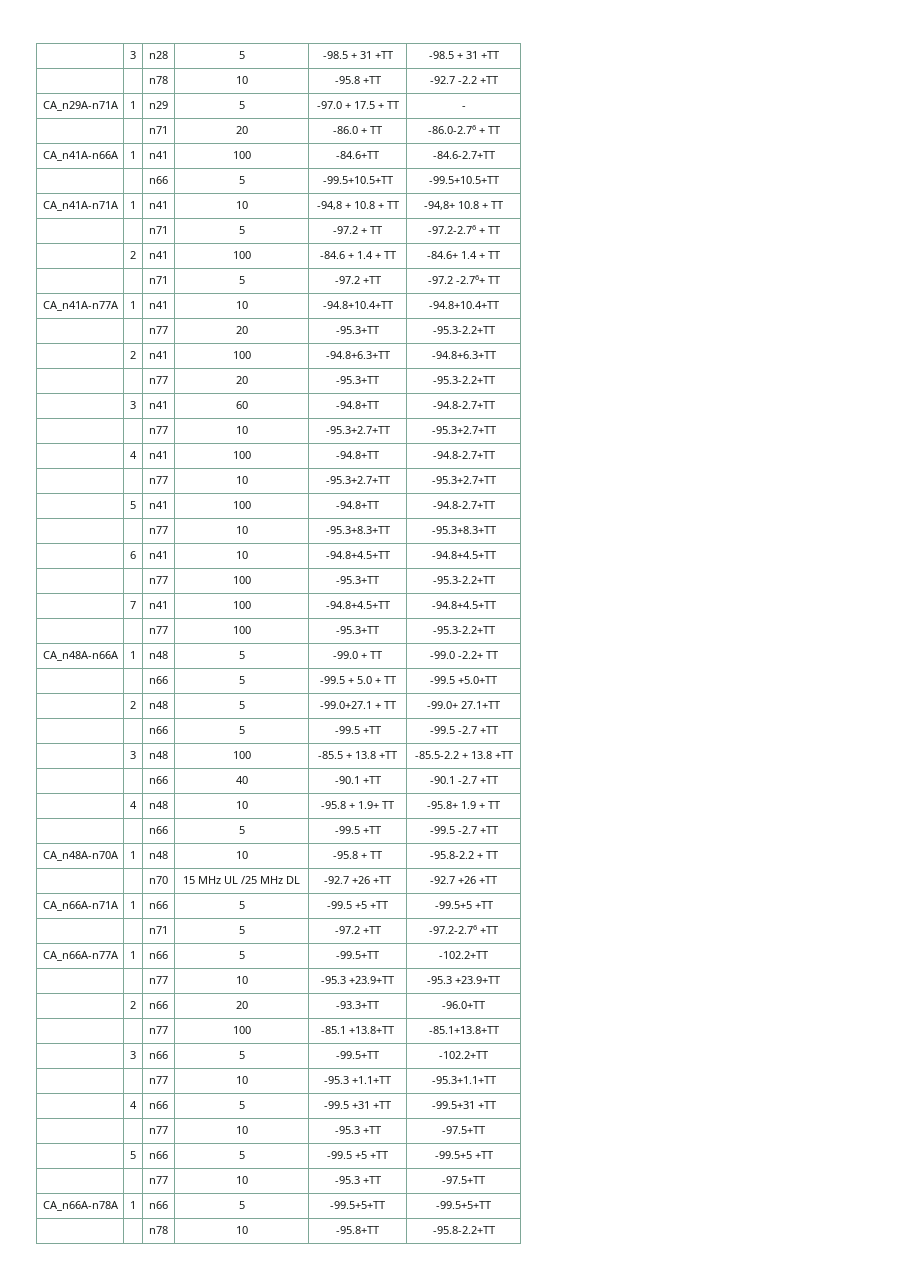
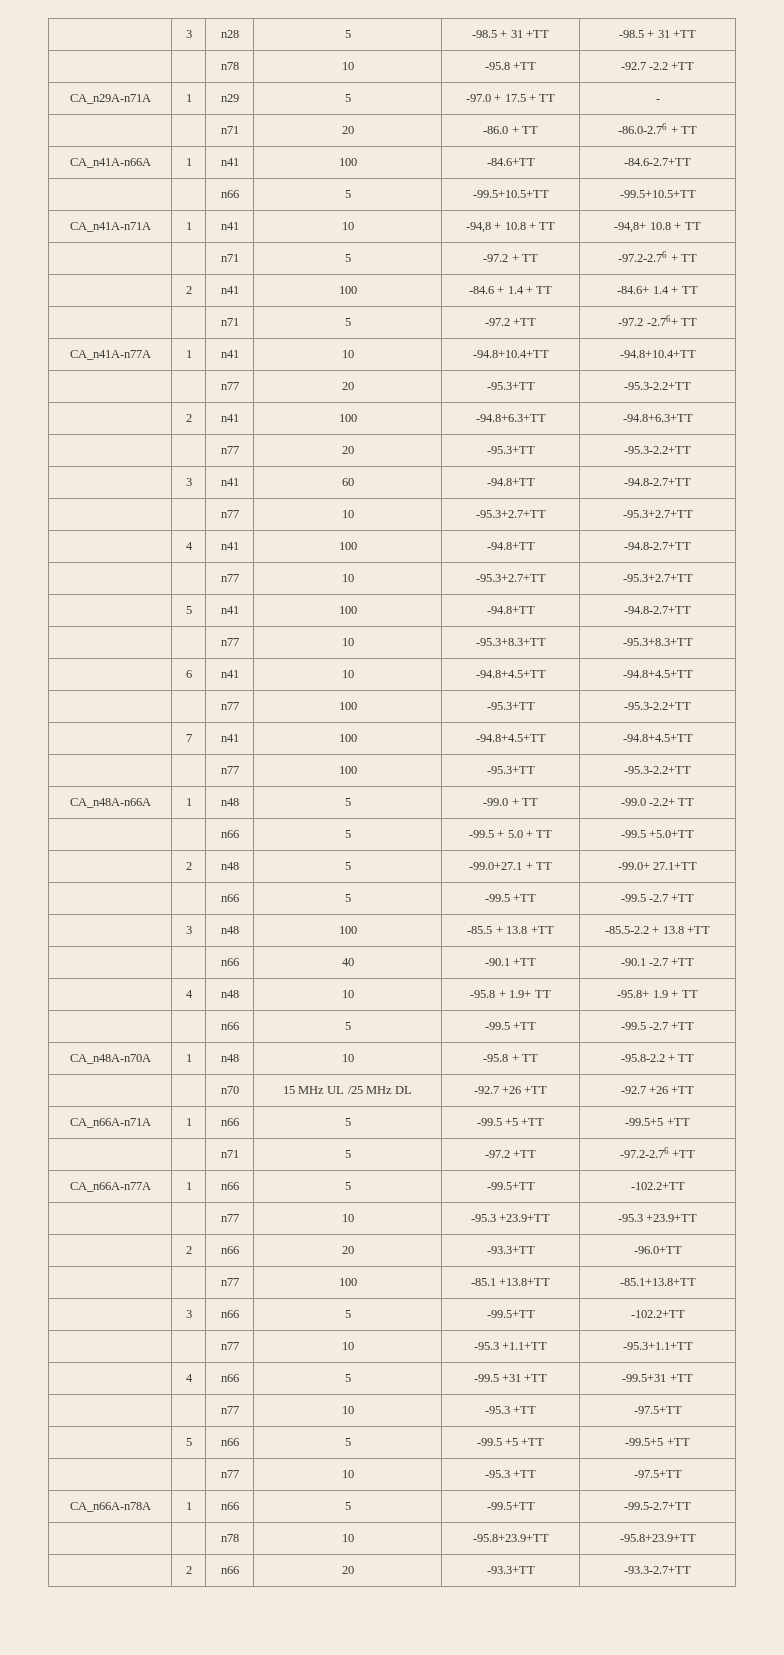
- CA_n66A-n78A | 1 | n66 | 5 | -99.5+5+TT | -99.5+5+TT
- | | n78 | 10 | -95.8+TT | -95.8-2.2+TT
+ CA_n66A-n78A | 1 | n66 | 5 | -99.5+TT | -99.5-2.7+TT
+ | | n78 | 10 | -95.8+23.9+TT | -95.8+23.9+TT
+ | 2 | n66 | 20 | -93.3+TT | -93.3-2.7+TT

